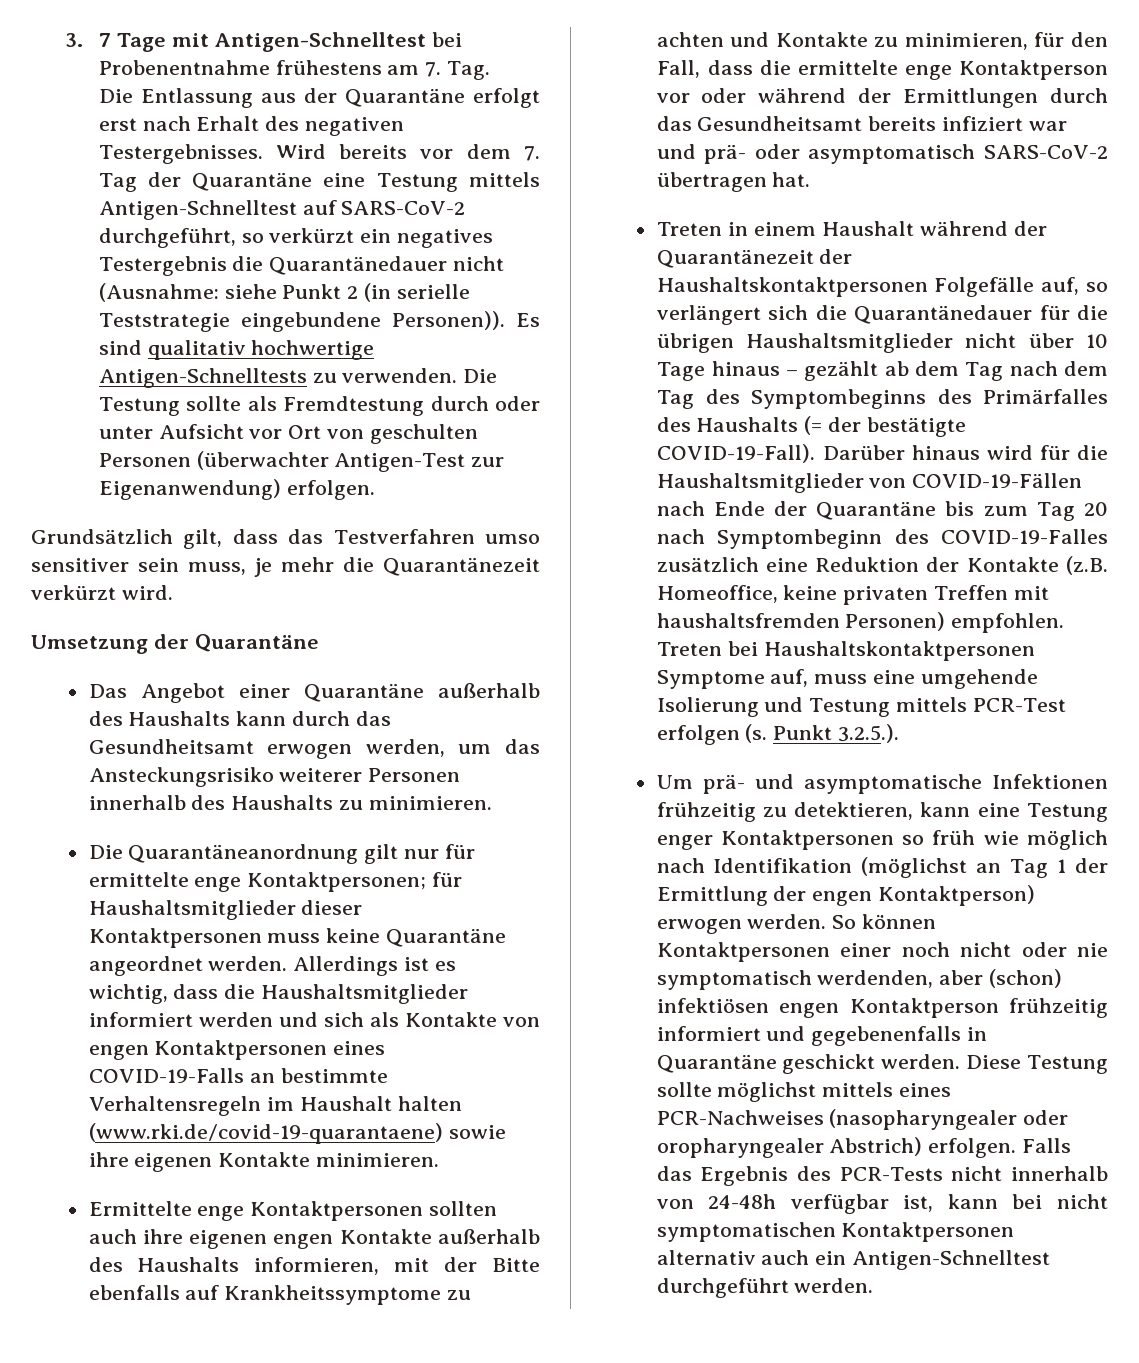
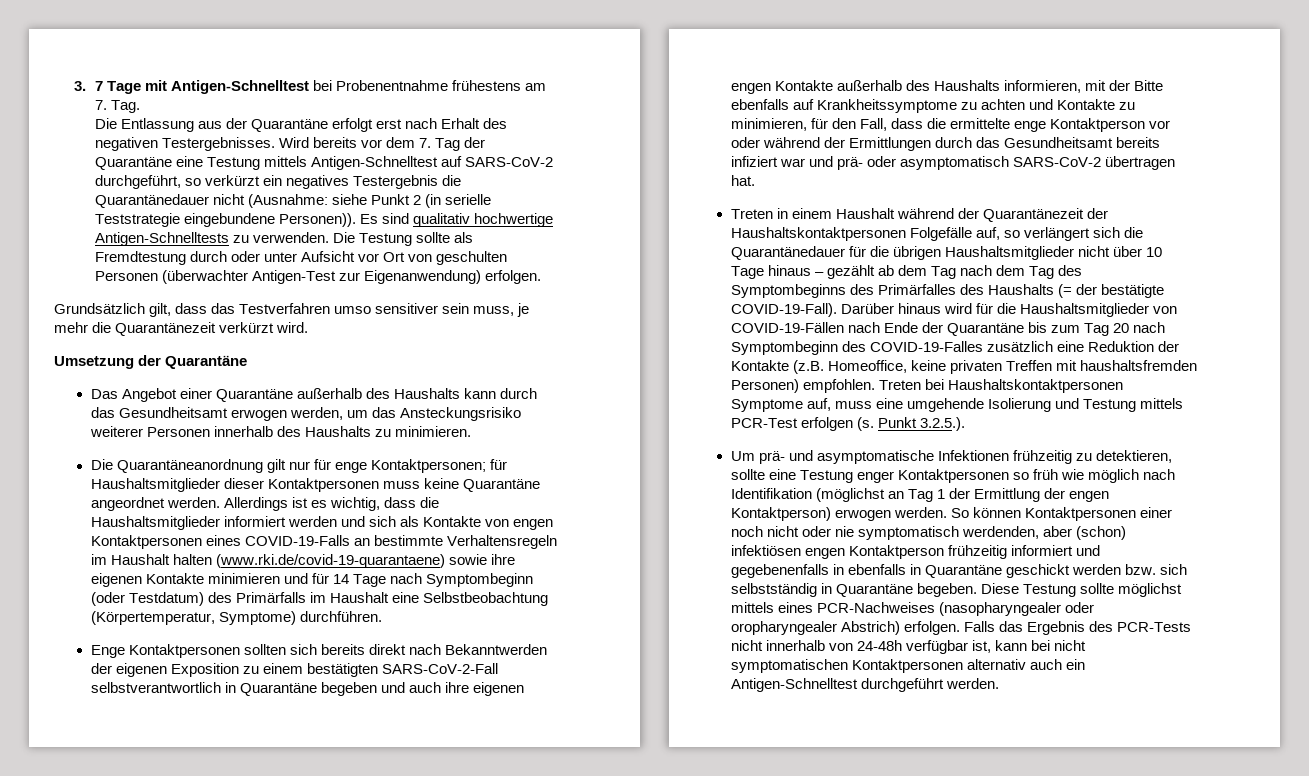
- Die Quarantäneanordnung gilt nur für ermittelte enge Kontaktpersonen; für Haushaltsmitglieder dieser Kontaktpersonen muss keine Quarantäne angeordnet werden.
+ Die Quarantäneanordnung gilt nur für enge Kontaktpersonen; für Haushaltsmitglieder dieser Kontaktpersonen muss keine Quarantäne angeordnet werden.
- Allerdings ist es wichtig, dass die Haushaltsmitglieder informiert werden und sich als Kontakte von engen Kontaktpersonen eines COVID-19-Falls an bestimmte Verhaltensregeln im Haushalt halten (www.rki.de/covid-19-quarantaene) sowie ihre eigenen Kontakte minimieren.
- Ermittelte enge Kontaktpersonen sollten auch ihre eigenen engen Kontakte außerhalb des Haushalts informieren, mit der Bitte ebenfalls auf Krankheitssymptome zu achten und Kontakte zu minimieren, für den Fall, dass die ermittelte enge Kontaktperson vor oder während der Ermittlungen durch das Gesundheitsamt bereits infiziert war und prä- oder asymptomatisch SARS-CoV-2 übertragen hat.
+ Allerdings ist es wichtig, dass die Haushaltsmitglieder informiert werden und sich als Kontakte von engen Kontaktpersonen eines COVID-19-Falls an bestimmte Verhaltensregeln im Haushalt halten (www.rki.de/covid-19-quarantaene) sowie ihre eigenen Kontakte minimieren und für 14 Tage nach Symptombeginn (oder Testdatum) des Primärfalls im Haushalt eine Selbstbeobachtung (Körpertemperatur, Symptome) durchführen.
+ Enge Kontaktpersonen sollten sich bereits direkt nach Bekanntwerden der eigenen Exposition zu einem bestätigten SARS-CoV-2-Fall selbstverantwortlich in Quarantäne begeben und auch ihre eigenen engen Kontakte außerhalb des Haushalts informieren, mit der Bitte ebenfalls auf Krankheitssymptome zu achten und Kontakte zu minimieren, für den Fall, dass die ermittelte enge Kontaktperson vor oder während der Ermittlungen durch das Gesundheitsamt bereits infiziert war und prä- oder asymptomatisch SARS-CoV-2 übertragen hat.
- Um prä- und asymptomatische Infektionen frühzeitig zu detektieren, kann eine Testung enger Kontaktpersonen so früh wie möglich nach Identifikation (möglichst an Tag 1 der Ermittlung der engen Kontaktperson) erwogen werden.
+ Um prä- und asymptomatische Infektionen frühzeitig zu detektieren, sollte eine Testung enger Kontaktpersonen so früh wie möglich nach Identifikation (möglichst an Tag 1 der Ermittlung der engen Kontaktperson) erwogen werden.
- So können Kontaktpersonen einer noch nicht oder nie symptomatisch werdenden, aber (schon) infektiösen engen Kontaktperson frühzeitig informiert und gegebenenfalls in Quarantäne geschickt werden.
+ So können Kontaktpersonen einer noch nicht oder nie symptomatisch werdenden, aber (schon) infektiösen engen Kontaktperson frühzeitig informiert und gegebenenfalls in ebenfalls in Quarantäne geschickt werden bzw. sich selbstständig in Quarantäne begeben.

